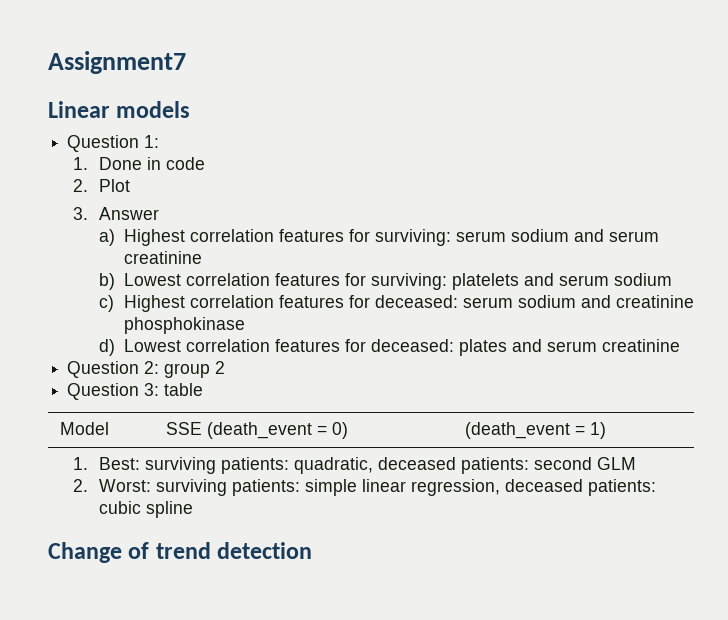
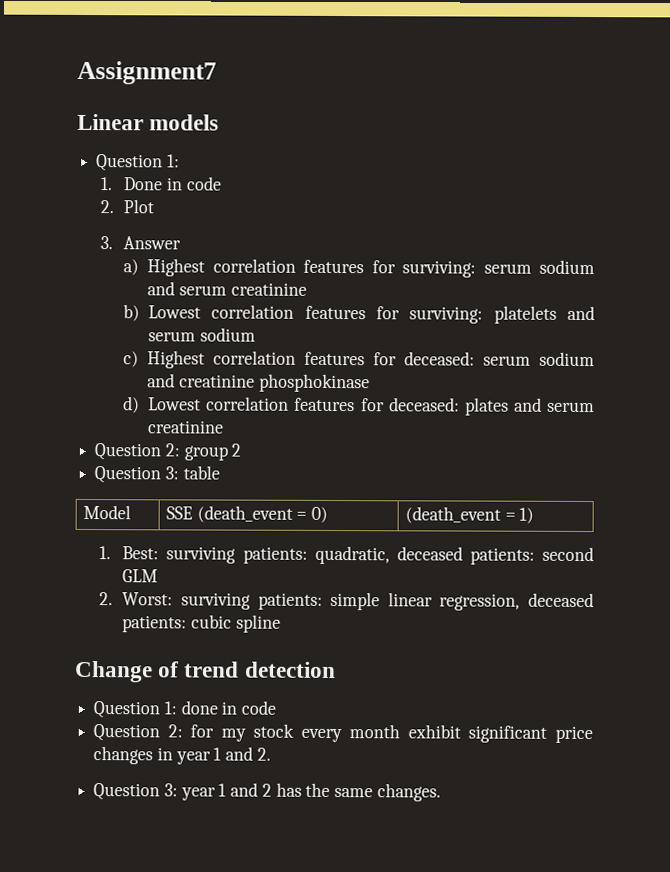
+ Question 1: done in code
+ Question 2: for my stock every month exhibit significant price changes in year 1 and 2.
+ Question 3: year 1 and 2 has the same changes.

